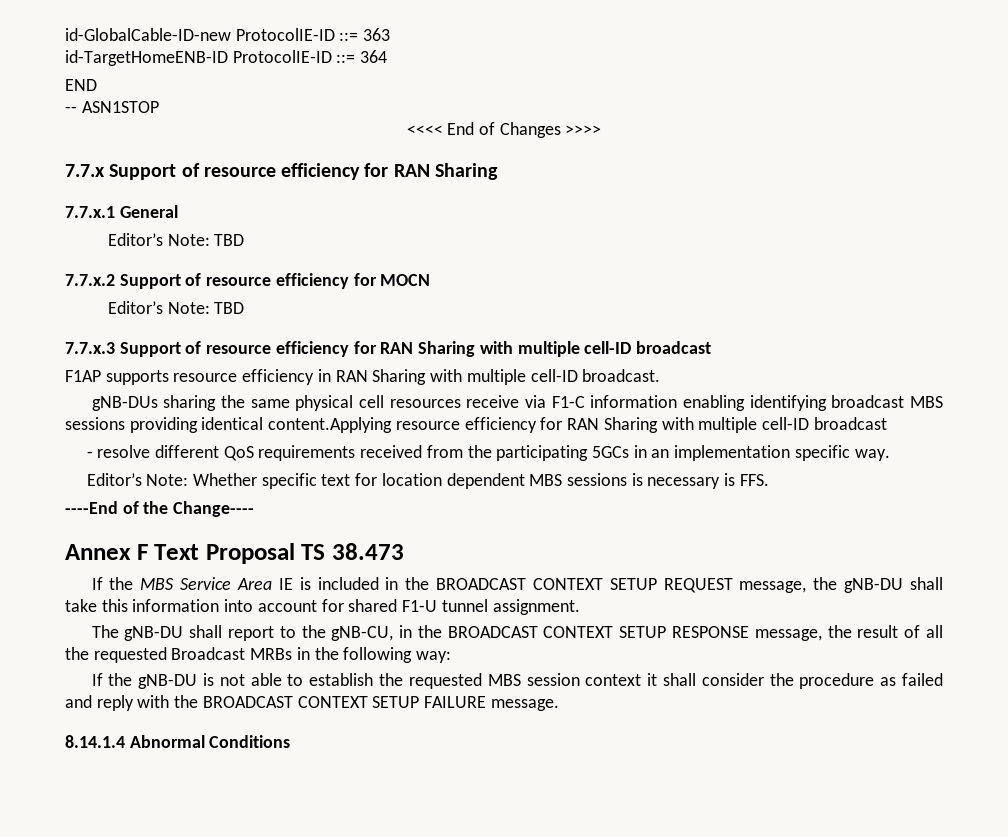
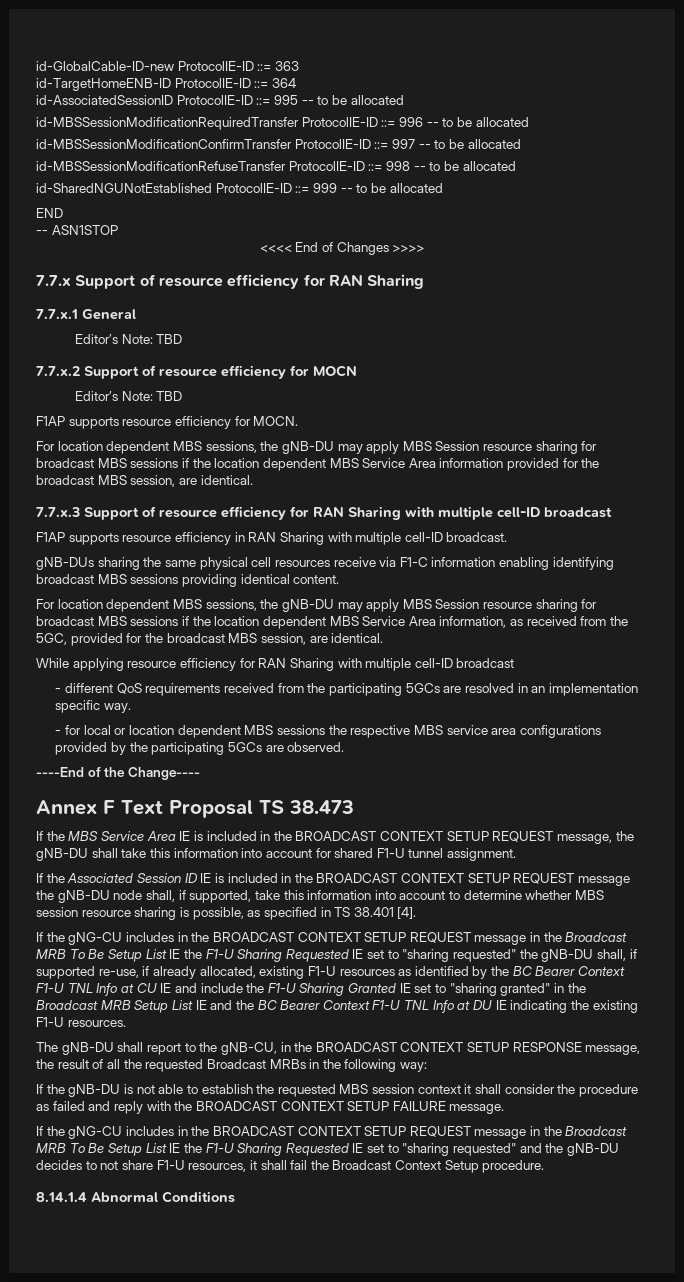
+ id-AssociatedSessionID ProtocolIE-ID ::= 995 -- to be allocated
+ id-MBSSessionModificationRequiredTransfer ProtocolIE-ID ::= 996 -- to be allocated
+ id-MBSSessionModificationConfirmTransfer ProtocolIE-ID ::= 997 -- to be allocated
+ id-MBSSessionModificationRefuseTransfer ProtocolIE-ID ::= 998 -- to be allocated
+ id-SharedNGUNotEstablished ProtocolIE-ID ::= 999 -- to be allocated
+ F1AP supports resource efficiency for MOCN.
+ For location dependent MBS sessions, the gNB-DU may apply MBS Session resource sharing for broadcast MBS sessions if the location dependent MBS Service Area information provided for the broadcast MBS session, are identical.
- gNB-DUs sharing the same physical cell resources receive via F1-C information enabling identifying broadcast MBS sessions providing identical content.Applying resource efficiency for RAN Sharing with multiple cell-ID broadcast
+ gNB-DUs sharing the same physical cell resources receive via F1-C information enabling identifying broadcast MBS sessions providing identical content.
+ For location dependent MBS sessions, the gNB-DU may apply MBS Session resource sharing for broadcast MBS sessions if the location dependent MBS Service Area information, as received from the 5GC, provided for the broadcast MBS session, are identical.
+ While applying resource efficiency for RAN Sharing with multiple cell-ID broadcast
- - resolve different QoS requirements received from the participating 5GCs in an implementation specific way.
+ - different QoS requirements received from the participating 5GCs are resolved in an implementation specific way.
- Editor’s Note: Whether specific text for location dependent MBS sessions is necessary is FFS.
+ - for local or location dependent MBS sessions the respective MBS service area configurations provided by the participating 5GCs are observed.
+ If the Associated Session ID IE is included in the BROADCAST CONTEXT SETUP REQUEST message the gNB-DU node shall, if supported, take this information into account to determine whether MBS session resource sharing is possible, as specified in TS 38.401 [4].
+ If the gNG-CU includes in the BROADCAST CONTEXT SETUP REQUEST message in the Broadcast MRB To Be Setup List IE the F1-U Sharing Requested IE set to "sharing requested" the gNB-DU shall, if supported re-use, if already allocated, existing F1-U resources as identified by the BC Bearer Context F1-U TNL Info at CU IE and include the F1-U Sharing Granted IE set to "sharing granted" in the Broadcast MRB Setup List IE and the BC Bearer Context F1-U TNL Info at DU IE indicating the existing F1-U resources.
+ If the gNG-CU includes in the BROADCAST CONTEXT SETUP REQUEST message in the Broadcast MRB To Be Setup List IE the F1-U Sharing Requested IE set to "sharing requested" and the gNB-DU decides to not share F1-U resources, it shall fail the Broadcast Context Setup procedure.

